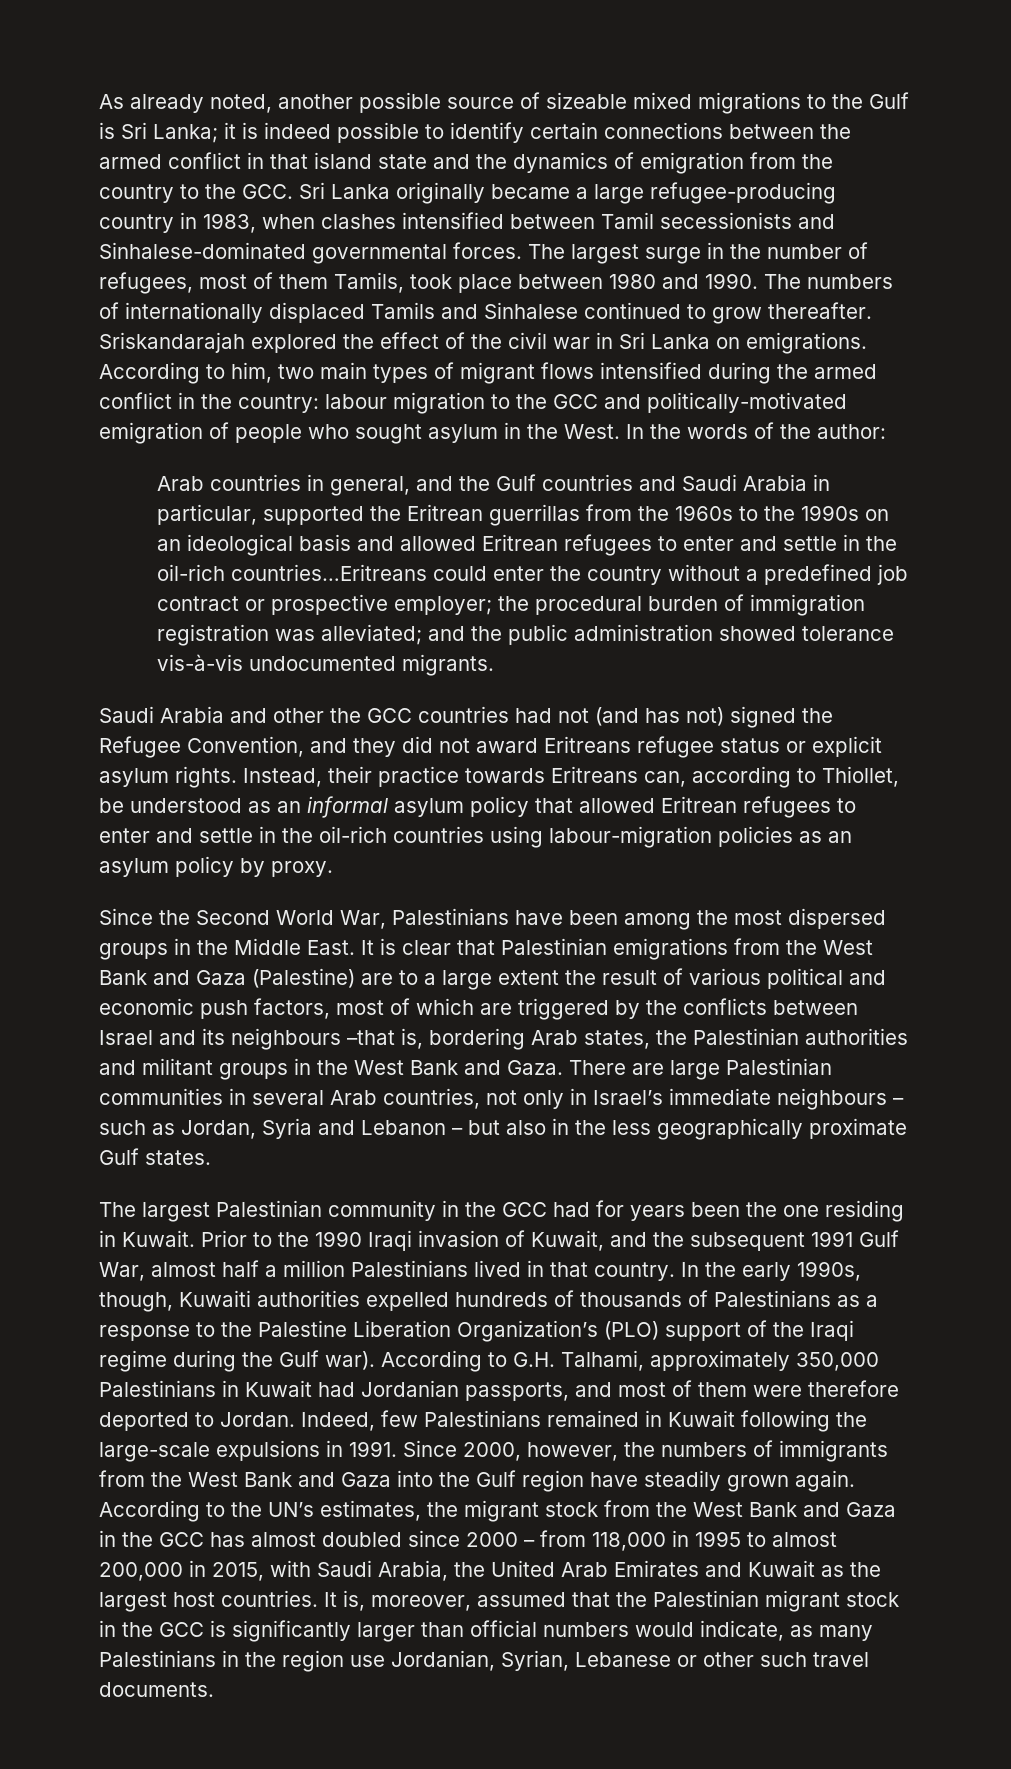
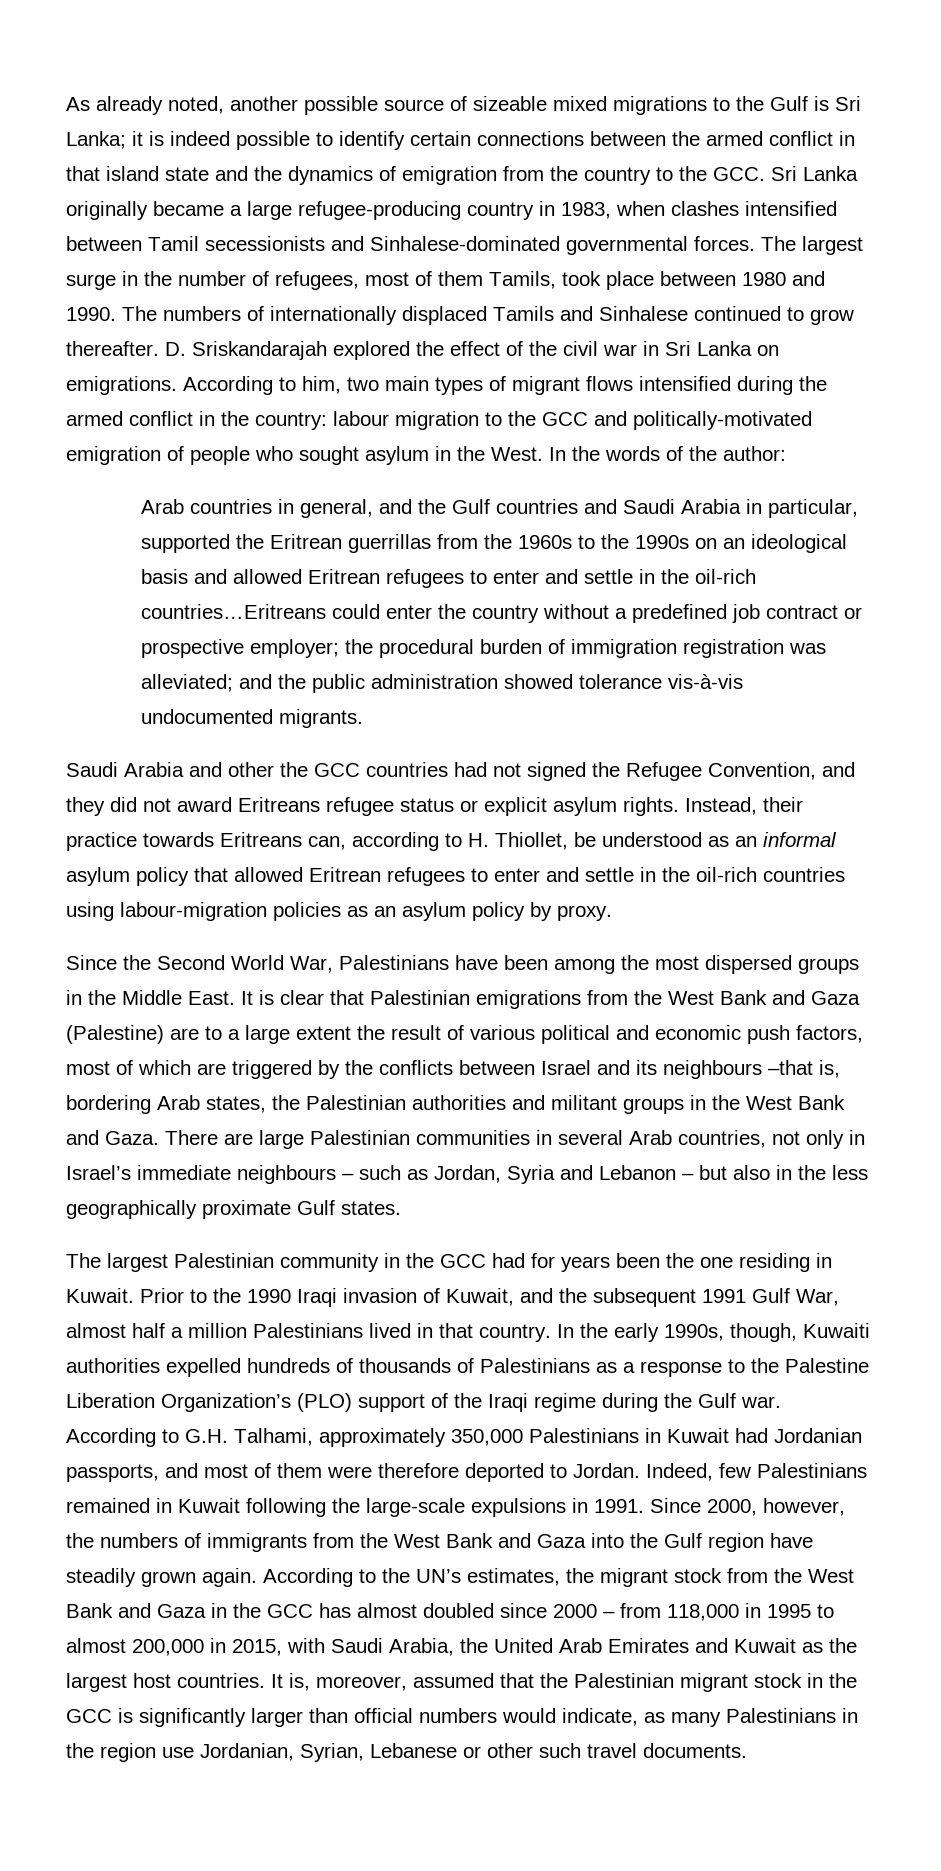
- Sriskandarajah explored the effect of the civil war in Sri Lanka on emigrations.
+ D. Sriskandarajah explored the effect of the civil war in Sri Lanka on emigrations.
- Saudi Arabia and other the GCC countries had not (and has not) signed the Refugee Convention, and they did not award Eritreans refugee status or explicit asylum rights.
+ Saudi Arabia and other the GCC countries had not signed the Refugee Convention, and they did not award Eritreans refugee status or explicit asylum rights.
- Instead, their practice towards Eritreans can, according to Thiollet, be understood as an informal asylum policy that allowed Eritrean refugees to enter and settle in the oil-rich countries using labour-migration policies as an asylum policy by proxy.
+ Instead, their practice towards Eritreans can, according to H. Thiollet, be understood as an informal asylum policy that allowed Eritrean refugees to enter and settle in the oil-rich countries using labour-migration policies as an asylum policy by proxy.
- In the early 1990s, though, Kuwaiti authorities expelled hundreds of thousands of Palestinians as a response to the Palestine Liberation Organization’s (PLO) support of the Iraqi regime during the Gulf war).
+ In the early 1990s, though, Kuwaiti authorities expelled hundreds of thousands of Palestinians as a response to the Palestine Liberation Organization’s (PLO) support of the Iraqi regime during the Gulf war.

